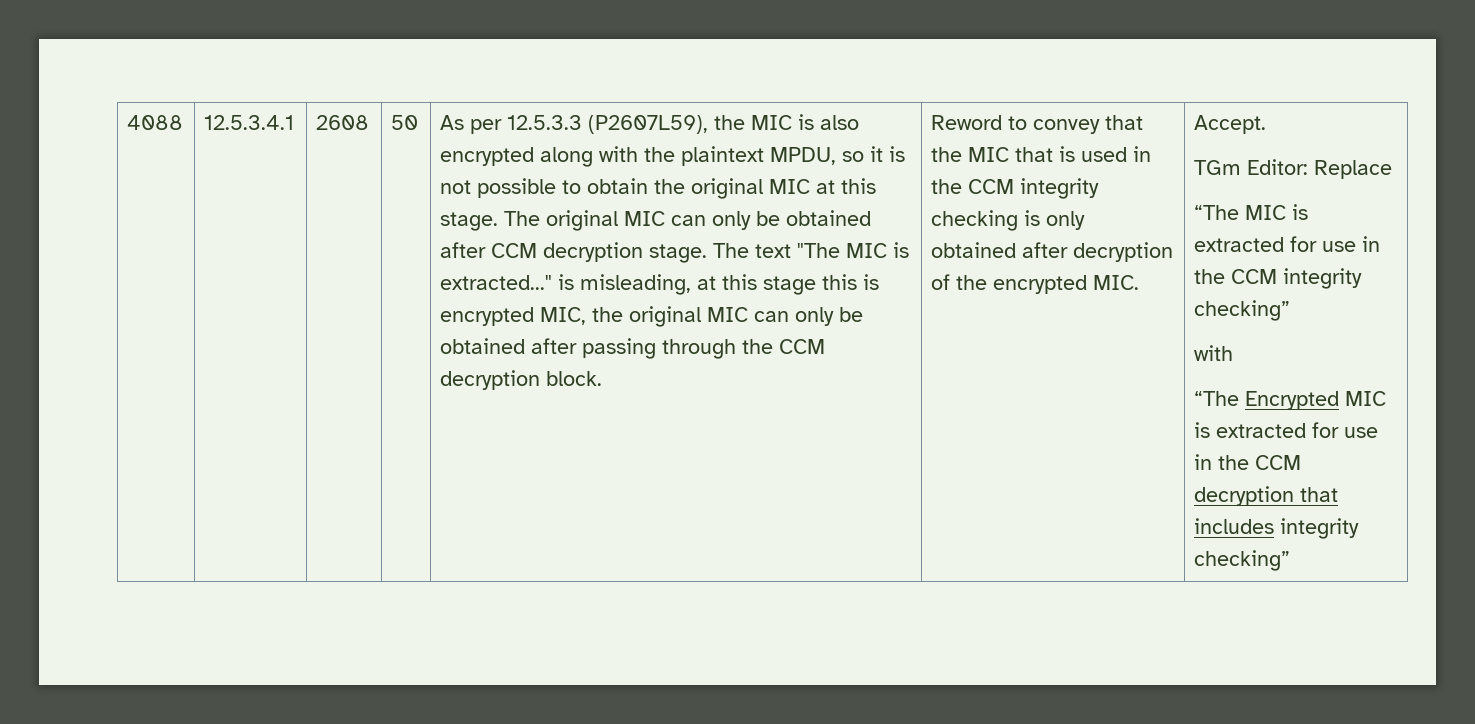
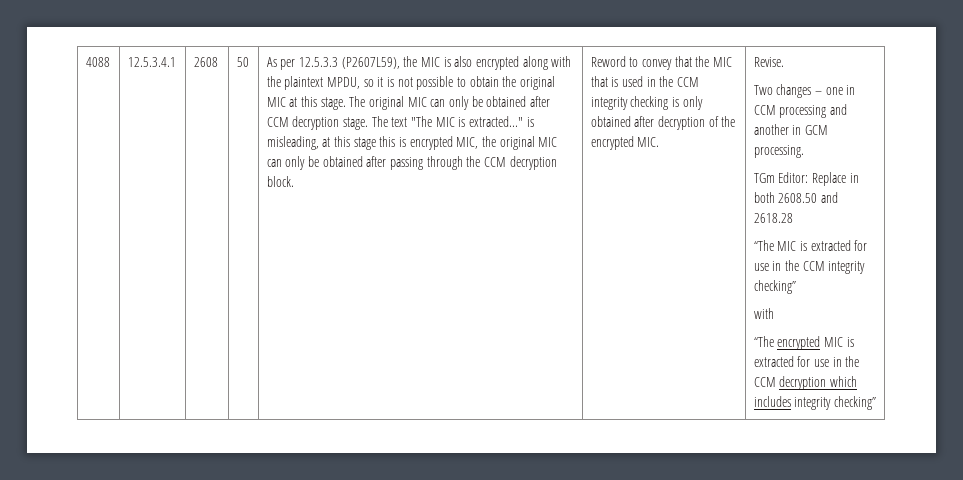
- Accept.
- TGm Editor: Replace
+ Revise.
+ Two changes – one in CCM processing and another in GCM processing.
+ TGm Editor: Replace in both 2608.50 and 2618.28
- “The Encrypted MIC is extracted for use in the CCM decryption that includes integrity checking”
+ “The encrypted MIC is extracted for use in the CCM decryption which includes integrity checking”

